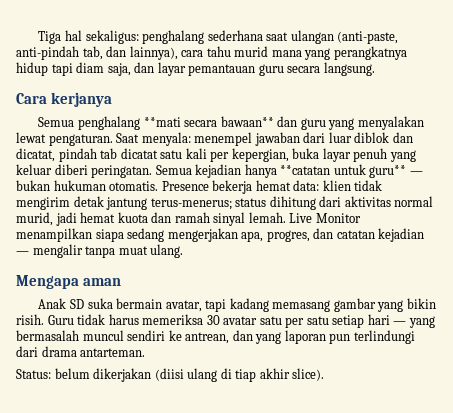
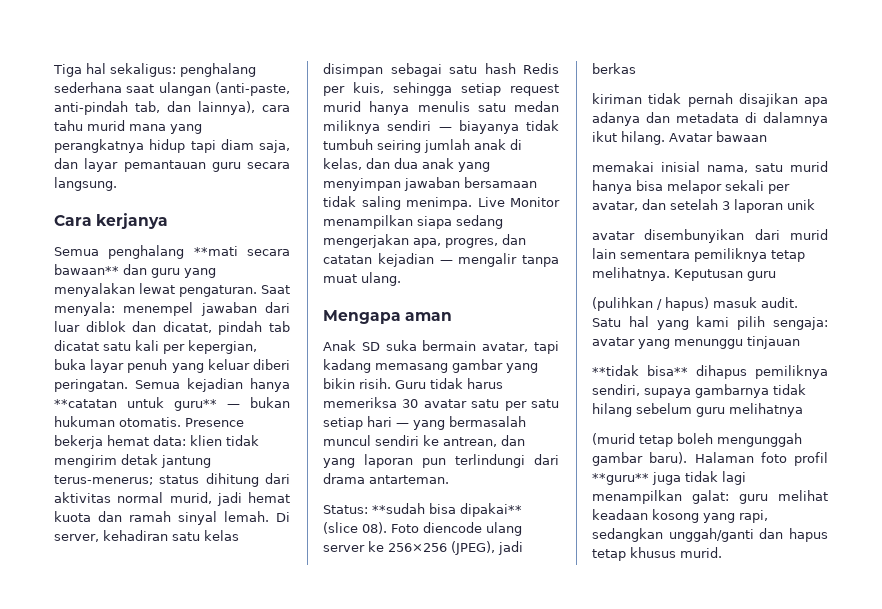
+ Di server, kehadiran satu kelas disimpan sebagai satu hash Redis per kuis, sehingga setiap request murid hanya menulis satu medan miliknya sendiri — biayanya tidak tumbuh seiring jumlah anak di kelas, dan dua anak yang menyimpan jawaban bersamaan tidak saling menimpa.
- Status: belum dikerjakan (diisi ulang di tiap akhir slice).
+ Status: **sudah bisa dipakai** (slice 08). Foto diencode ulang server ke 256×256 (JPEG), jadi berkas
+ kiriman tidak pernah disajikan apa adanya dan metadata di dalamnya ikut hilang. Avatar bawaan
+ memakai inisial nama, satu murid hanya bisa melapor sekali per avatar, dan setelah 3 laporan unik
+ avatar disembunyikan dari murid lain sementara pemiliknya tetap melihatnya. Keputusan guru
+ (pulihkan / hapus) masuk audit. Satu hal yang kami pilih sengaja: avatar yang menunggu tinjauan
+ **tidak bisa** dihapus pemiliknya sendiri, supaya gambarnya tidak hilang sebelum guru melihatnya
+ (murid tetap boleh mengunggah gambar baru). Halaman foto profil **guru** juga tidak lagi menampilkan galat: guru melihat keadaan kosong yang rapi, sedangkan unggah/ganti dan hapus tetap khusus murid.

